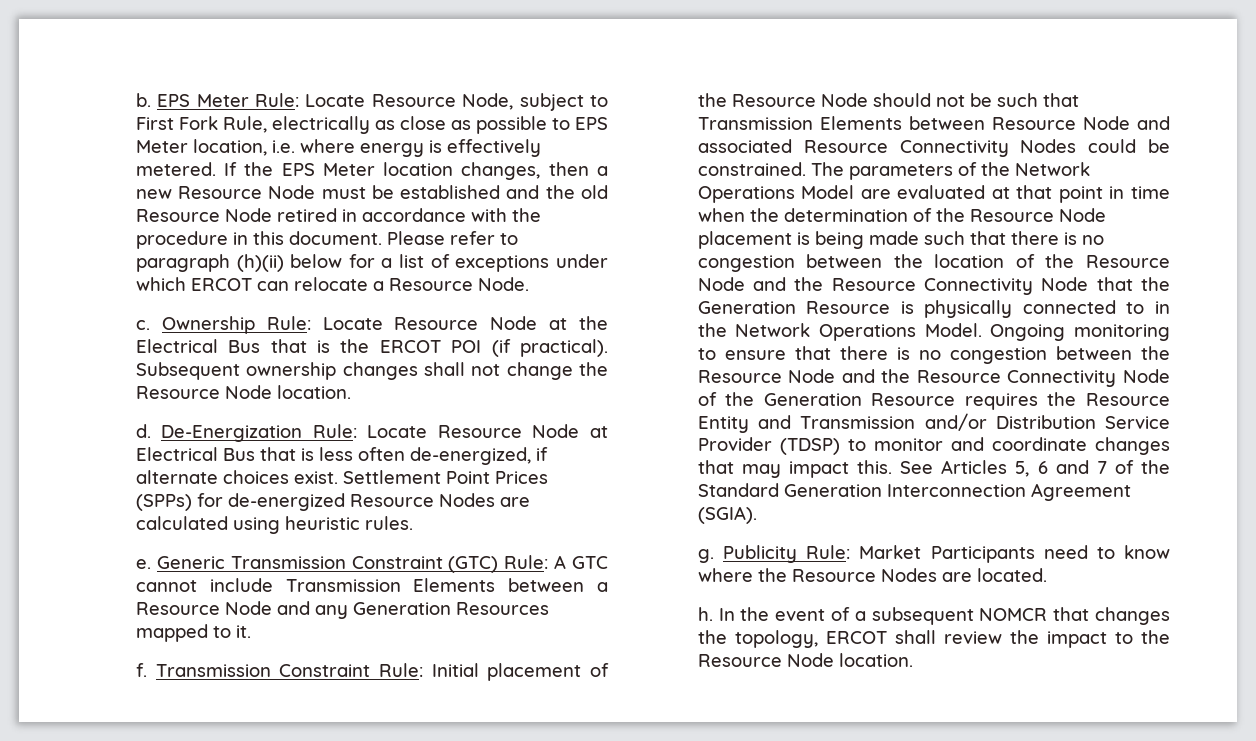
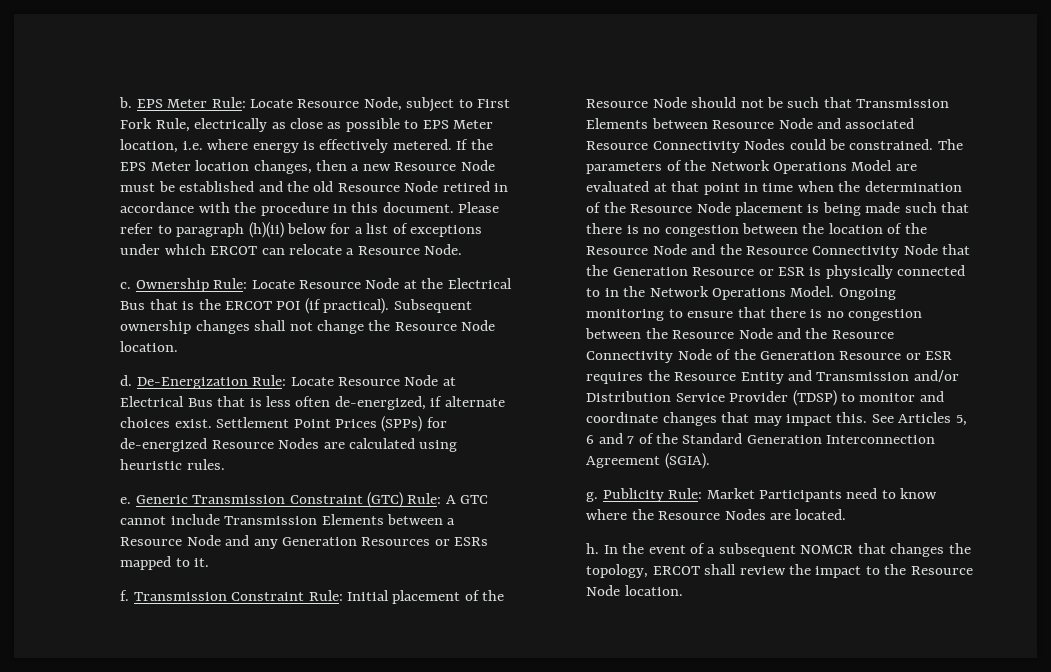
- Generic Transmission Constraint (GTC) Rule: A GTC cannot include Transmission Elements between a Resource Node and any Generation Resources mapped to it.
+ Generic Transmission Constraint (GTC) Rule: A GTC cannot include Transmission Elements between a Resource Node and any Generation Resources or ESRs mapped to it.
- The parameters of the Network Operations Model are evaluated at that point in time when the determination of the Resource Node placement is being made such that there is no congestion between the location of the Resource Node and the Resource Connectivity Node that the Generation Resource is physically connected to in the Network Operations Model.
+ The parameters of the Network Operations Model are evaluated at that point in time when the determination of the Resource Node placement is being made such that there is no congestion between the location of the Resource Node and the Resource Connectivity Node that the Generation Resource or ESR is physically connected to in the Network Operations Model.
- Ongoing monitoring to ensure that there is no congestion between the Resource Node and the Resource Connectivity Node of the Generation Resource requires the Resource Entity and Transmission and/or Distribution Service Provider (TDSP) to monitor and coordinate changes that may impact this.
+ Ongoing monitoring to ensure that there is no congestion between the Resource Node and the Resource Connectivity Node of the Generation Resource or ESR requires the Resource Entity and Transmission and/or Distribution Service Provider (TDSP) to monitor and coordinate changes that may impact this.

